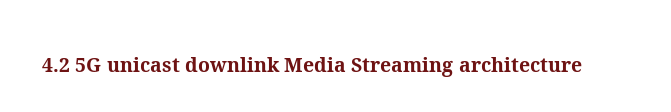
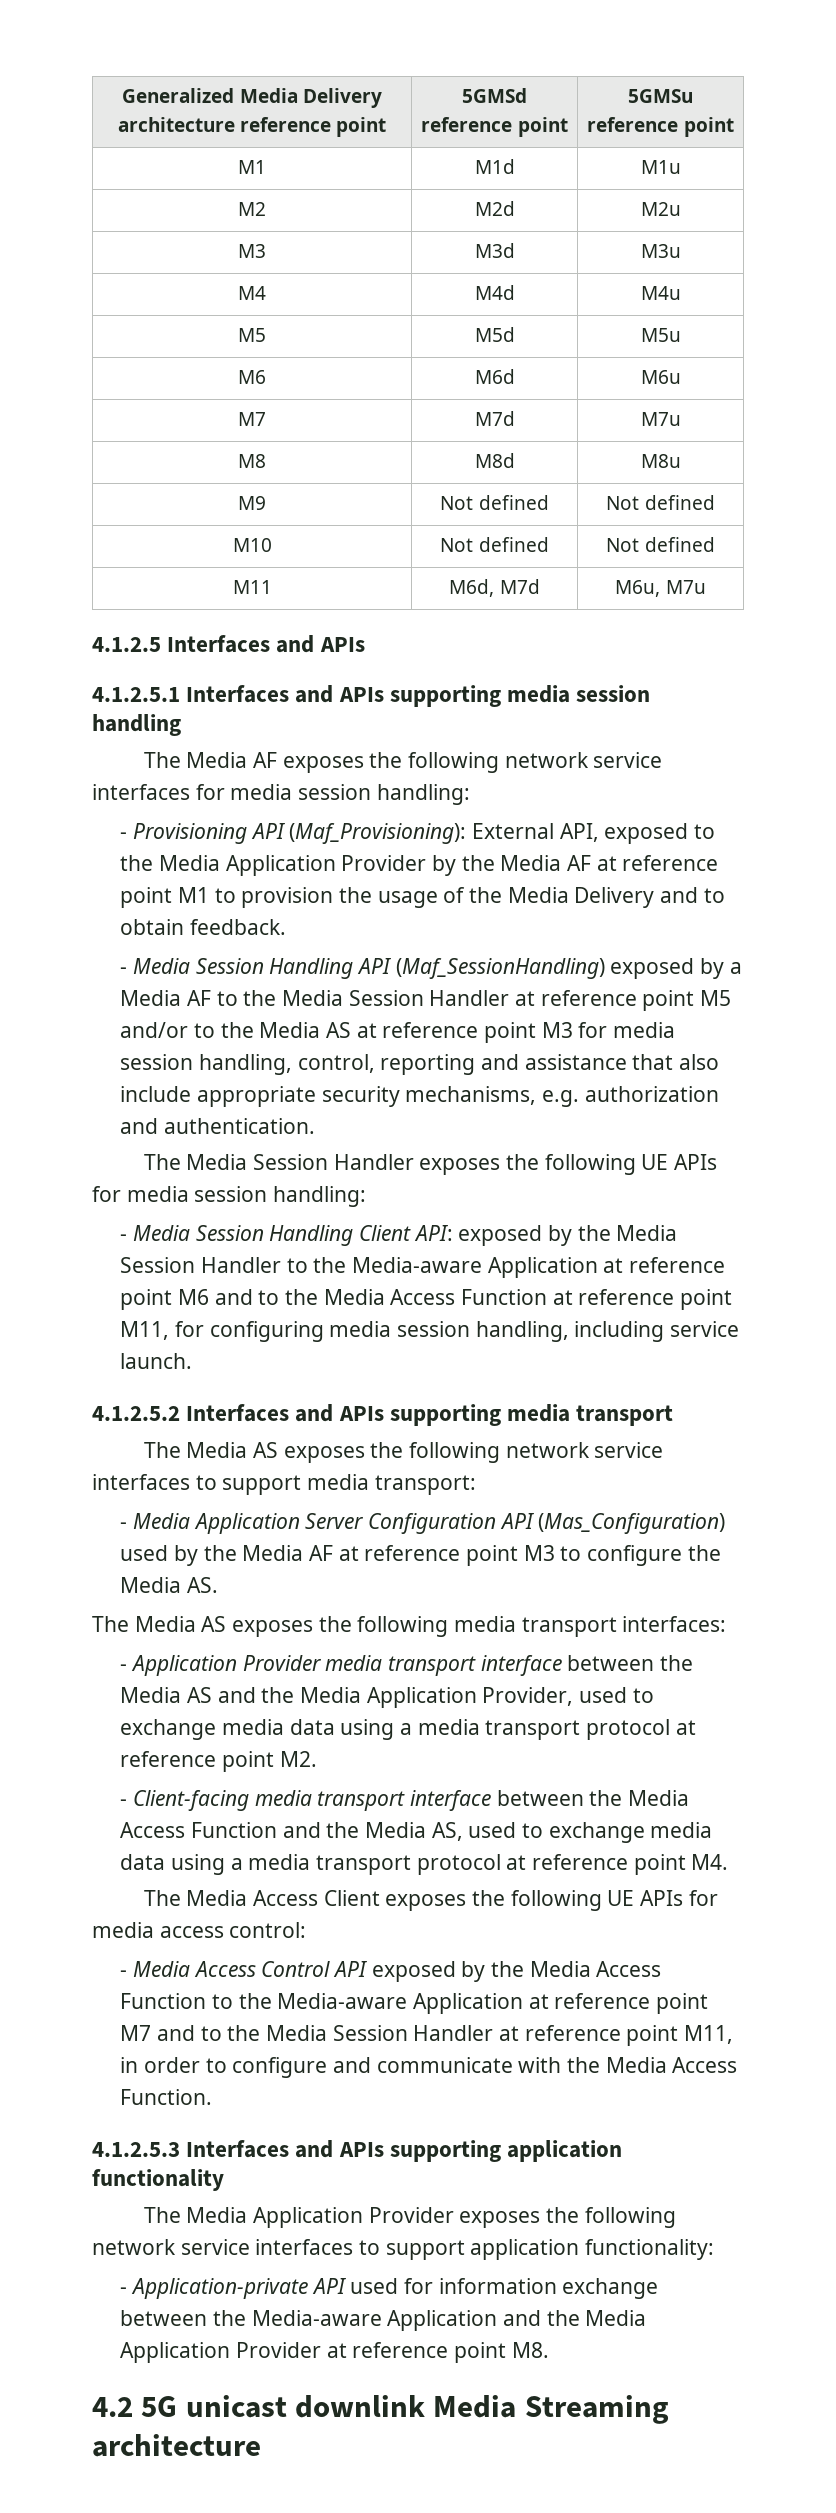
+ Generalized Media Delivery architecture reference point | 5GMSd reference point | 5GMSu reference point
+ M1 | M1d | M1u
+ M2 | M2d | M2u
+ M3 | M3d | M3u
+ M4 | M4d | M4u
+ M5 | M5d | M5u
+ M6 | M6d | M6u
+ M7 | M7d | M7u
+ M8 | M8d | M8u
+ M9 | Not defined | Not defined
+ M10 | Not defined | Not defined
+ M11 | M6d, M7d | M6u, M7u
+ 4.1.2.5 Interfaces and APIs
+ 4.1.2.5.1 Interfaces and APIs supporting media session handling
+ The Media AF exposes the following network service interfaces for media session handling:
+ - Provisioning API (Maf_Provisioning): External API, exposed to the Media Application Provider by the Media AF at reference point M1 to provision the usage of the Media Delivery and to obtain feedback.
+ - Media Session Handling API (Maf_SessionHandling) exposed by a Media AF to the Media Session Handler at reference point M5 and/or to the Media AS at reference point M3 for media session handling, control, reporting and assistance that also include appropriate security mechanisms, e.g. authorization and authentication.
+ The Media Session Handler exposes the following UE APIs for media session handling:
+ - Media Session Handling Client API: exposed by the Media Session Handler to the Media-aware Application at reference point M6 and to the Media Access Function at reference point M11, for configuring media session handling, including service launch.
+ 4.1.2.5.2 Interfaces and APIs supporting media transport
+ The Media AS exposes the following network service interfaces to support media transport:
+ - Media Application Server Configuration API (Mas_Configuration) used by the Media AF at reference point M3 to configure the Media AS.
+ The Media AS exposes the following media transport interfaces:
+ - Application Provider media transport interface between the Media AS and the Media Application Provider, used to exchange media data using a media transport protocol at reference point M2.
+ - Client-facing media transport interface between the Media Access Function and the Media AS, used to exchange media data using a media transport protocol at reference point M4.
+ The Media Access Client exposes the following UE APIs for media access control:
+ - Media Access Control API exposed by the Media Access Function to the Media-aware Application at reference point M7 and to the Media Session Handler at reference point M11, in order to configure and communicate with the Media Access Function.
+ 4.1.2.5.3 Interfaces and APIs supporting application functionality
+ The Media Application Provider exposes the following network service interfaces to support application functionality:
+ - Application-private API used for information exchange between the Media-aware Application and the Media Application Provider at reference point M8.

